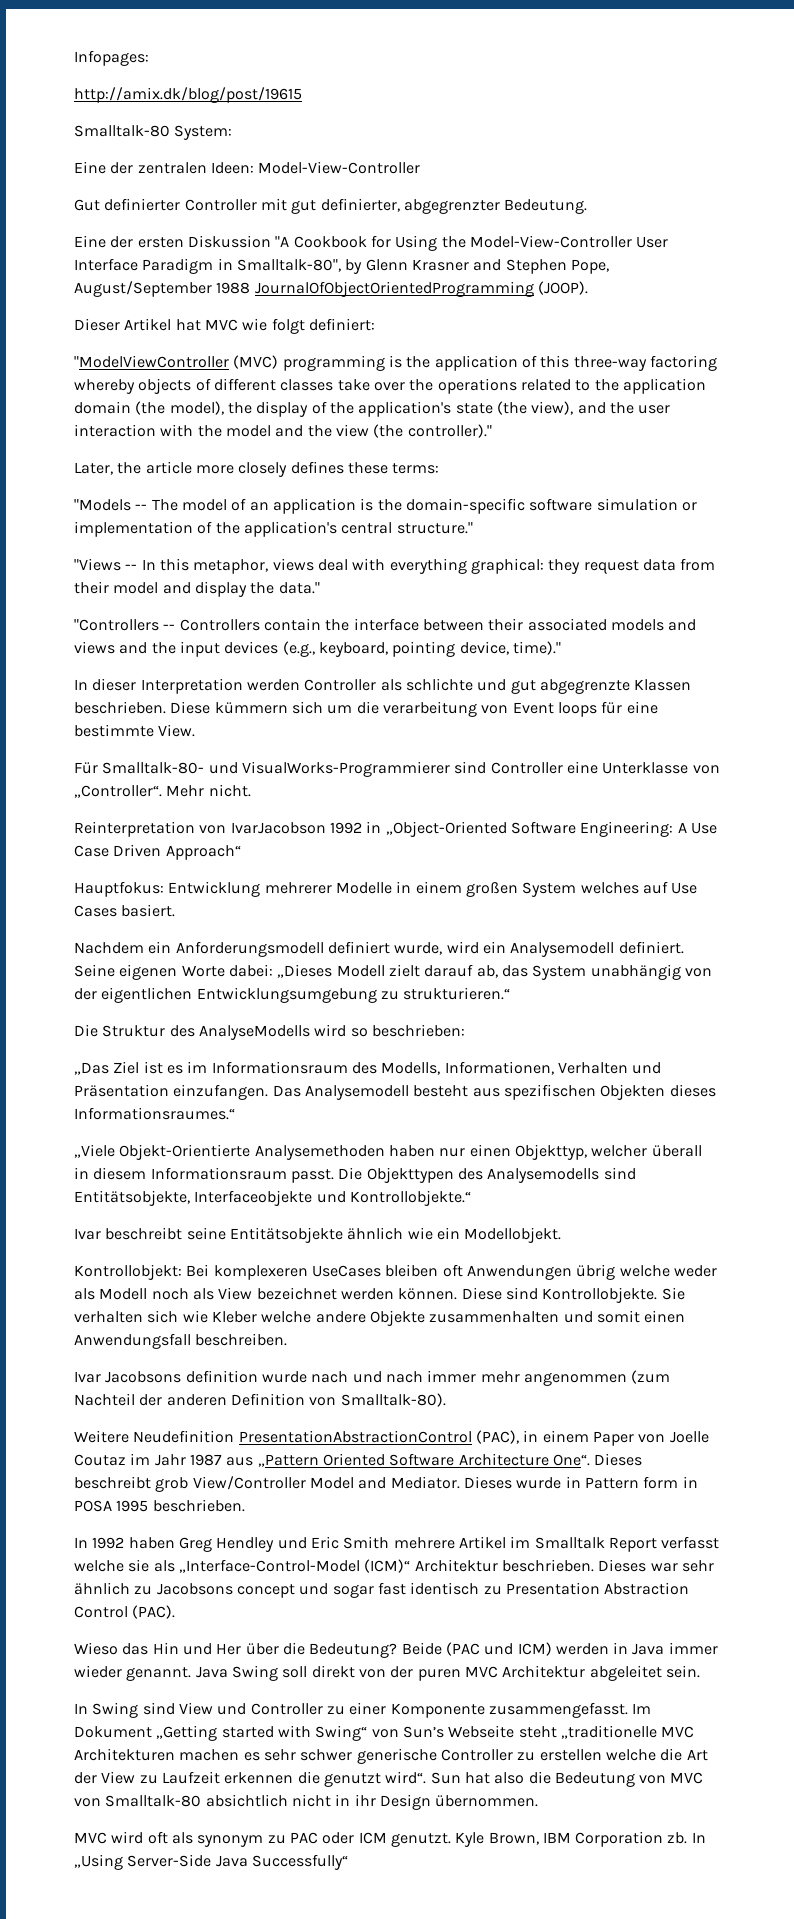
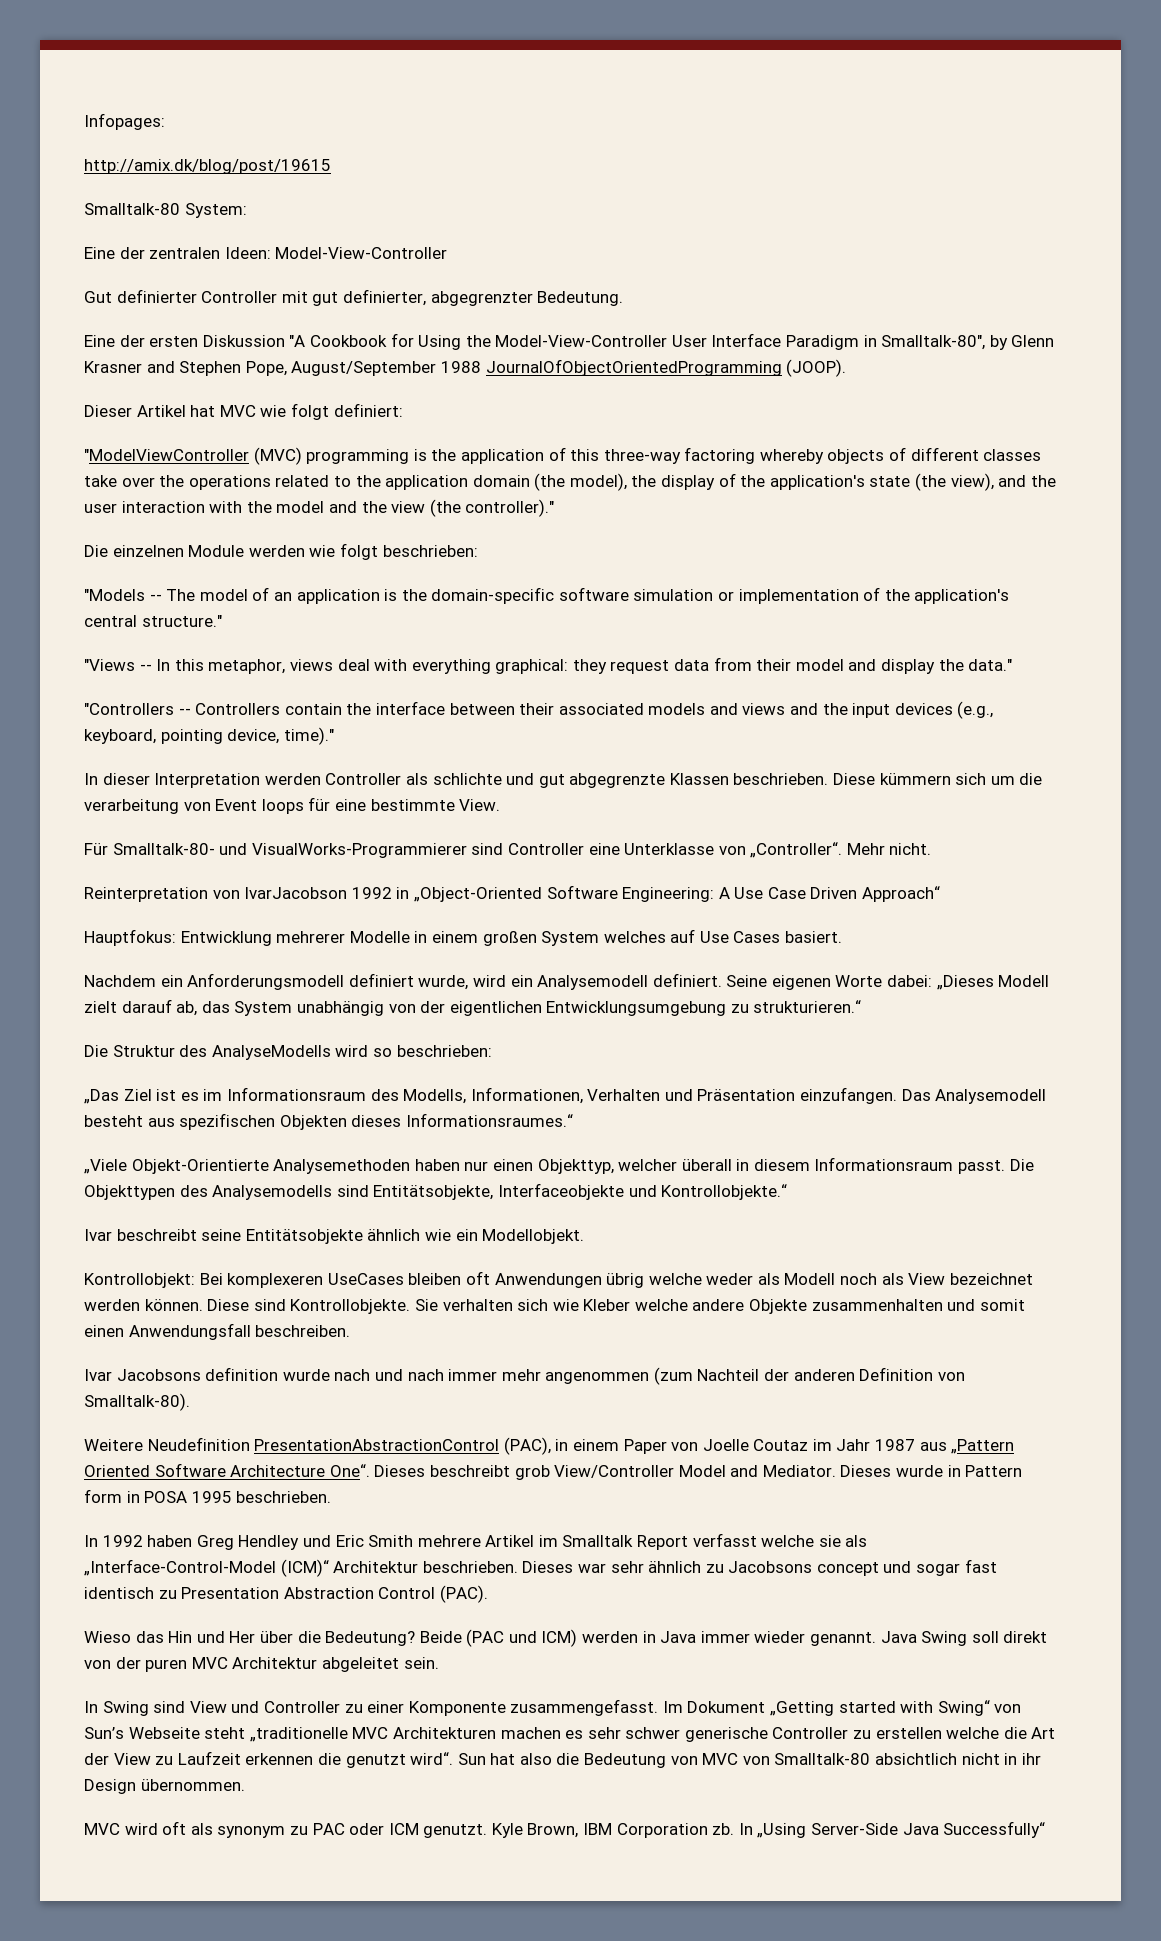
- Later, the article more closely defines these terms:
+ Die einzelnen Module werden wie folgt beschrieben:

